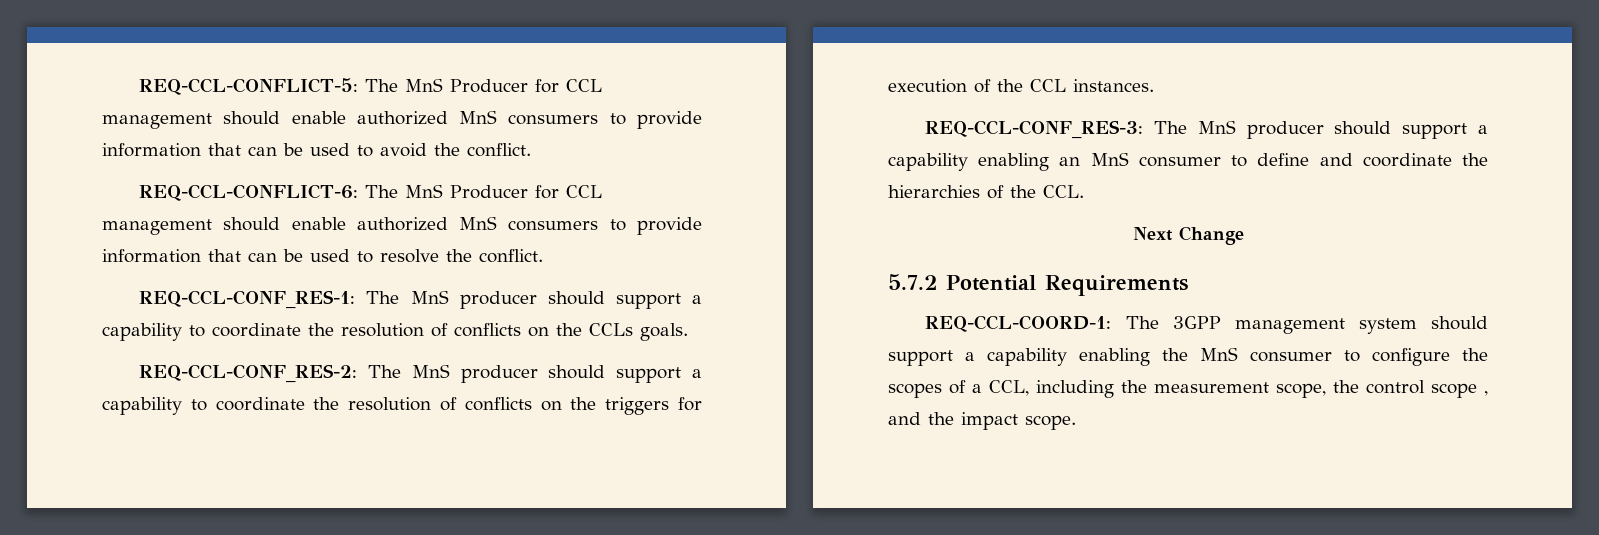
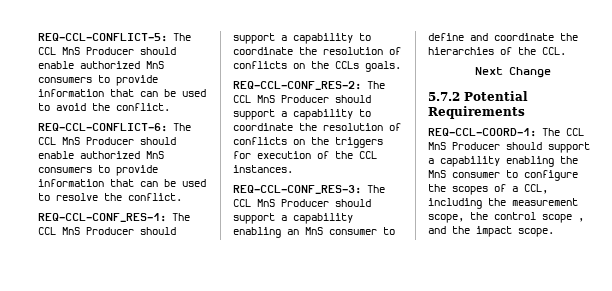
- REQ-CCL-CONFLICT-5: The MnS Producer for CCL management should enable authorized MnS consumers to provide information that can be used to avoid the conflict.
+ REQ-CCL-CONFLICT-5: The CCL MnS Producer should enable authorized MnS consumers to provide information that can be used to avoid the conflict.
- REQ-CCL-CONFLICT-6: The MnS Producer for CCL management should enable authorized MnS consumers to provide information that can be used to resolve the conflict.
+ REQ-CCL-CONFLICT-6: The CCL MnS Producer should enable authorized MnS consumers to provide information that can be used to resolve the conflict.
- REQ-CCL-CONF_RES-1: The MnS producer should support a capability to coordinate the resolution of conflicts on the CCLs goals.
+ REQ-CCL-CONF_RES-1: The CCL MnS Producer should support a capability to coordinate the resolution of conflicts on the CCLs goals.
- REQ-CCL-CONF_RES-2: The MnS producer should support a capability to coordinate the resolution of conflicts on the triggers for execution of the CCL instances.
+ REQ-CCL-CONF_RES-2: The CCL MnS Producer should support a capability to coordinate the resolution of conflicts on the triggers for execution of the CCL instances.
- REQ-CCL-CONF_RES-3: The MnS producer should support a capability enabling an MnS consumer to define and coordinate the hierarchies of the CCL.
+ REQ-CCL-CONF_RES-3: The CCL MnS Producer should support a capability enabling an MnS consumer to define and coordinate the hierarchies of the CCL.
- REQ-CCL-COORD-1: The 3GPP management system should support a capability enabling the MnS consumer to configure the scopes of a CCL, including the measurement scope, the control scope , and the impact scope.
+ REQ-CCL-COORD-1: The CCL MnS Producer should support a capability enabling the MnS consumer to configure the scopes of a CCL, including the measurement scope, the control scope , and the impact scope.

